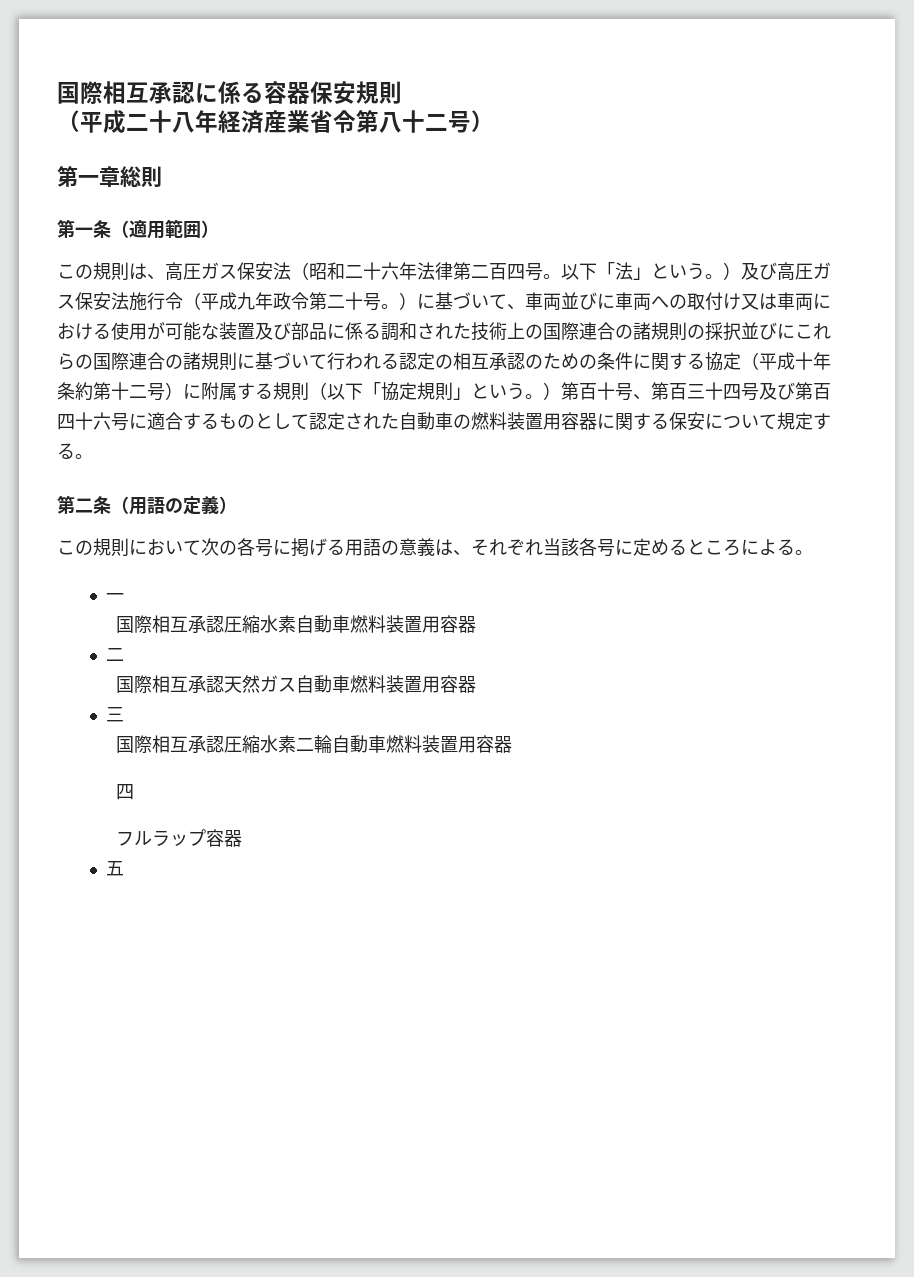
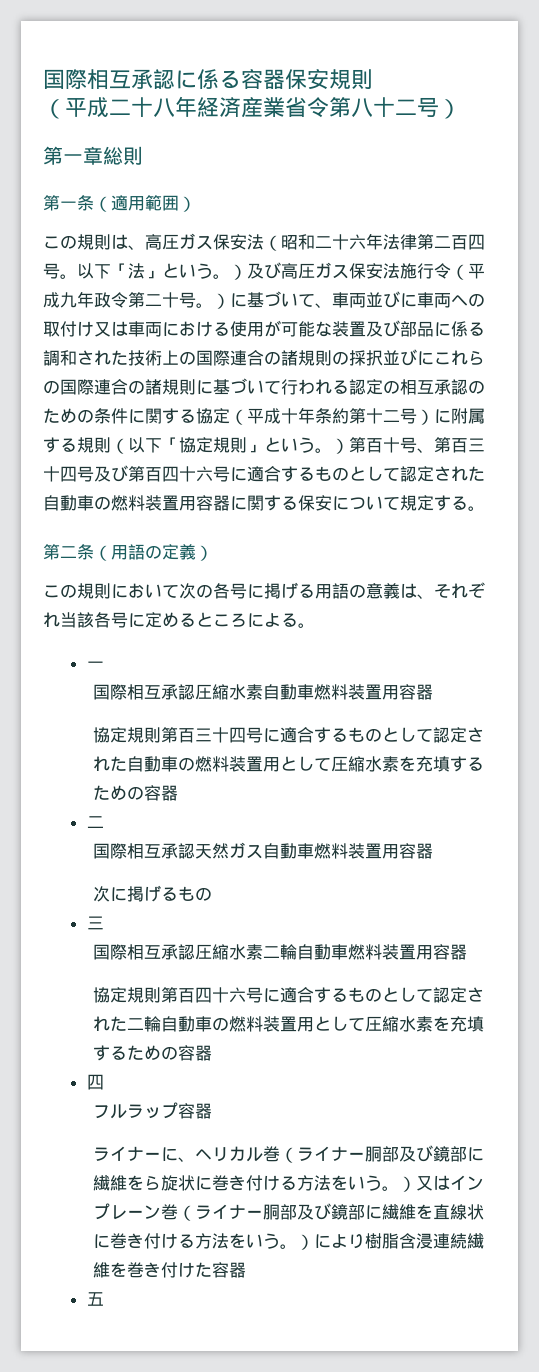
+ 協定規則第百三十四号に適合するものとして認定された自動車の燃料装置用として圧縮水素を充填するための容器
+ 次に掲げるもの
  国際相互承認圧縮水素二輪自動車燃料装置用容器
+ 協定規則第百四十六号に適合するものとして認定された二輪自動車の燃料装置用として圧縮水素を充填するための容器
  四
  フルラップ容器
+ ライナーに、ヘリカル巻（ライナー胴部及び鏡部に繊維をら旋状に巻き付ける方法をいう。）又はインプレーン巻（ライナー胴部及び鏡部に繊維を直線状に巻き付ける方法をいう。）により樹脂含浸連続繊維を巻き付けた容器

